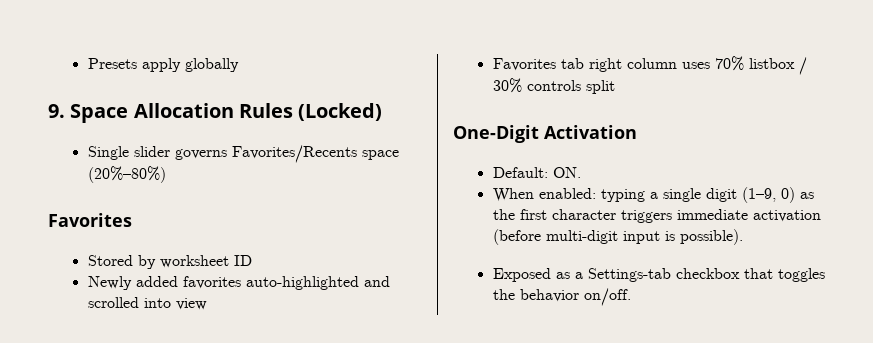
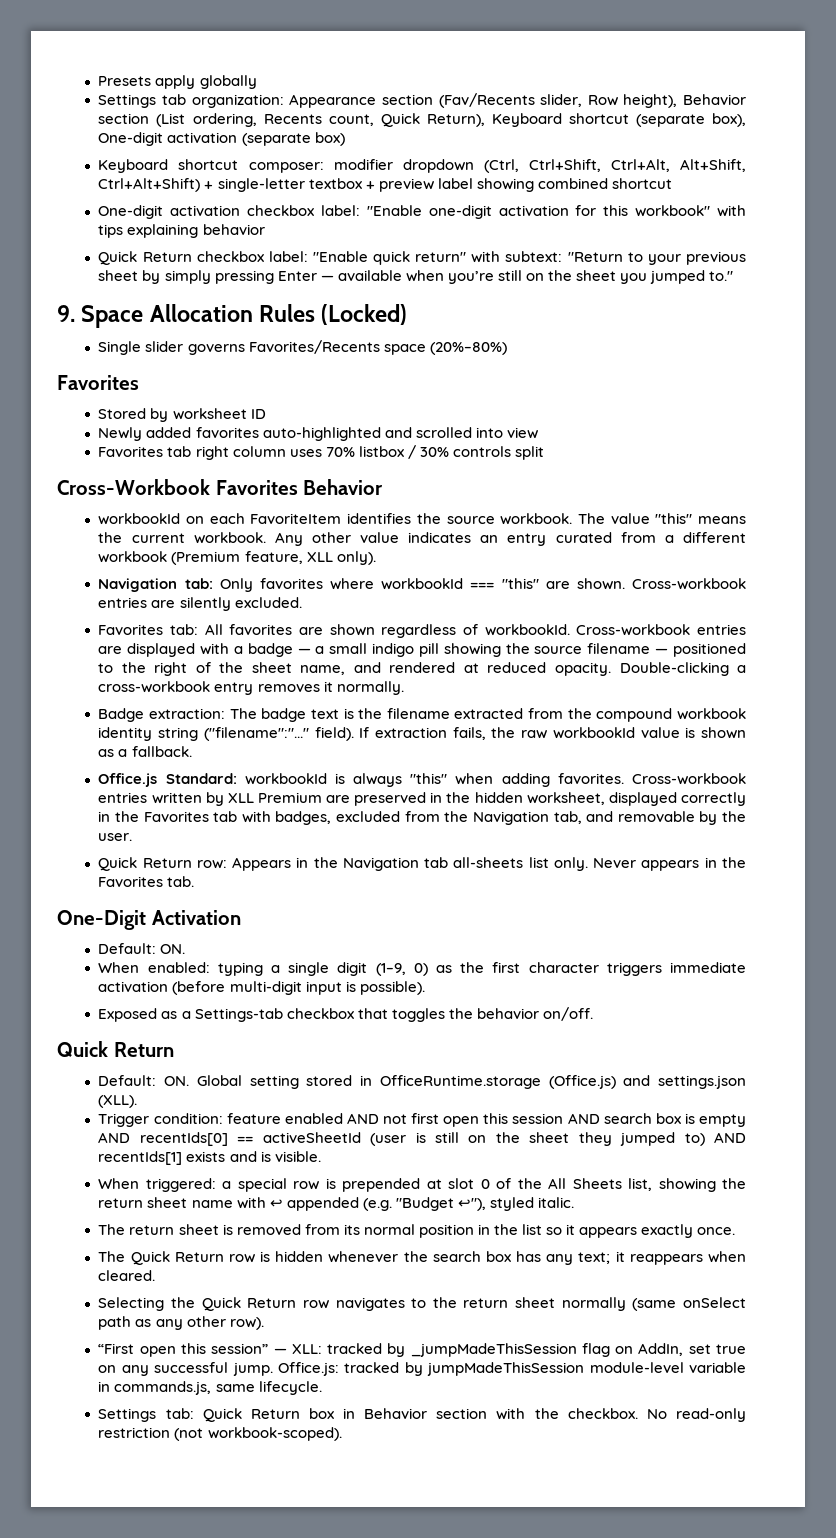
+ Settings tab organization: Appearance section (Fav/Recents slider, Row height), Behavior section (List ordering, Recents count, Quick Return), Keyboard shortcut (separate box), One-digit activation (separate box)
+ Keyboard shortcut composer: modifier dropdown (Ctrl, Ctrl+Shift, Ctrl+Alt, Alt+Shift, Ctrl+Alt+Shift) + single-letter textbox + preview label showing combined shortcut
+ One-digit activation checkbox label: "Enable one-digit activation for this workbook" with tips explaining behavior
+ Quick Return checkbox label: "Enable quick return" with subtext: "Return to your previous sheet by simply pressing Enter — available when you’re still on the sheet you jumped to."
+ Cross-Workbook Favorites Behavior
+ workbookId on each FavoriteItem identifies the source workbook. The value "this" means the current workbook. Any other value indicates an entry curated from a different workbook (Premium feature, XLL only).
+ Navigation tab: Only favorites where workbookId === "this" are shown. Cross-workbook entries are silently excluded.
+ Favorites tab: All favorites are shown regardless of workbookId. Cross-workbook entries are displayed with a badge — a small indigo pill showing the source filename — positioned to the right of the sheet name, and rendered at reduced opacity. Double-clicking a cross-workbook entry removes it normally.
+ Badge extraction: The badge text is the filename extracted from the compound workbook identity string ("filename":"..." field). If extraction fails, the raw workbookId value is shown as a fallback.
+ Office.js Standard: workbookId is always "this" when adding favorites. Cross-workbook entries written by XLL Premium are preserved in the hidden worksheet, displayed correctly in the Favorites tab with badges, excluded from the Navigation tab, and removable by the user.
+ Quick Return row: Appears in the Navigation tab all-sheets list only. Never appears in the Favorites tab.
  Exposed as a Settings-tab checkbox that toggles the behavior on/off.
+ Quick Return
+ Default: ON. Global setting stored in OfficeRuntime.storage (Office.js) and settings.json (XLL).
+ Trigger condition: feature enabled AND not first open this session AND search box is empty AND recentIds[0] == activeSheetId (user is still on the sheet they jumped to) AND recentIds[1] exists and is visible.
+ When triggered: a special row is prepended at slot 0 of the All Sheets list, showing the return sheet name with ↩ appended (e.g. "Budget ↩"), styled italic.
+ The return sheet is removed from its normal position in the list so it appears exactly once.
+ The Quick Return row is hidden whenever the search box has any text; it reappears when cleared.
+ Selecting the Quick Return row navigates to the return sheet normally (same onSelect path as any other row).
+ “First open this session” — XLL: tracked by _jumpMadeThisSession flag on AddIn, set true on any successful jump. Office.js: tracked by jumpMadeThisSession module-level variable in commands.js, same lifecycle.
+ Settings tab: Quick Return box in Behavior section with the checkbox. No read-only restriction (not workbook-scoped).

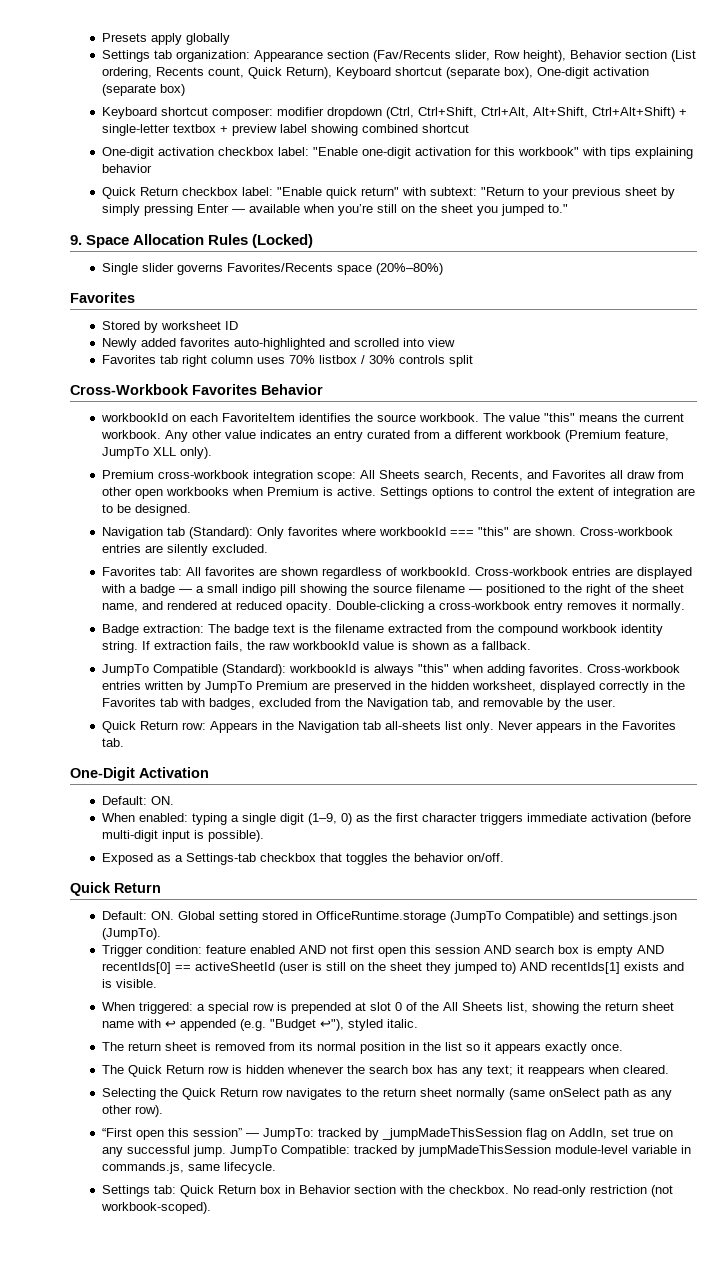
- Any other value indicates an entry curated from a different workbook (Premium feature, XLL only).
+ Any other value indicates an entry curated from a different workbook (Premium feature, JumpTo XLL only).
- Navigation tab: Only favorites where workbookId === "this" are shown.
+ Premium cross-workbook integration scope: All Sheets search, Recents, and Favorites all draw from other open workbooks when Premium is active. Settings options to control the extent of integration are to be designed.
+ Navigation tab (Standard): Only favorites where workbookId === "this" are shown.
- Badge extraction: The badge text is the filename extracted from the compound workbook identity string ("filename":"..." field).
+ Badge extraction: The badge text is the filename extracted from the compound workbook identity string.
- Office.js Standard: workbookId is always "this" when adding favorites.
+ JumpTo Compatible (Standard): workbookId is always "this" when adding favorites.
- Cross-workbook entries written by XLL Premium are preserved in the hidden worksheet, displayed correctly in the Favorites tab with badges, excluded from the Navigation tab, and removable by the user.
+ Cross-workbook entries written by JumpTo Premium are preserved in the hidden worksheet, displayed correctly in the Favorites tab with badges, excluded from the Navigation tab, and removable by the user.
- Default: ON. Global setting stored in OfficeRuntime.storage (Office.js) and settings.json (XLL).
+ Default: ON. Global setting stored in OfficeRuntime.storage (JumpTo Compatible) and settings.json (JumpTo).
- “First open this session” — XLL: tracked by _jumpMadeThisSession flag on AddIn, set true on any successful jump.
+ “First open this session” — JumpTo: tracked by _jumpMadeThisSession flag on AddIn, set true on any successful jump.
- Office.js: tracked by jumpMadeThisSession module-level variable in commands.js, same lifecycle.
+ JumpTo Compatible: tracked by jumpMadeThisSession module-level variable in commands.js, same lifecycle.

